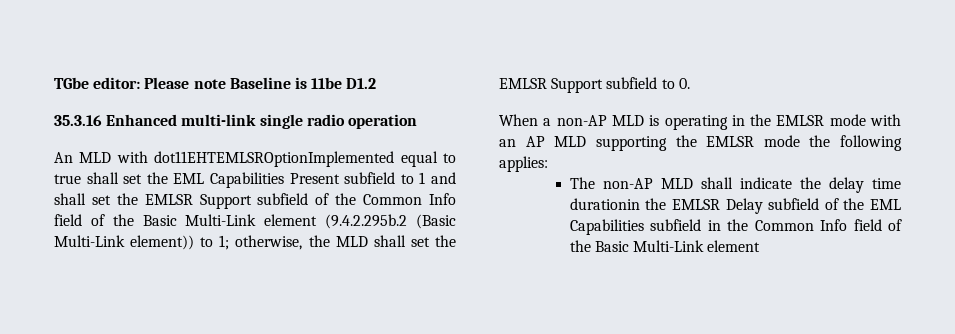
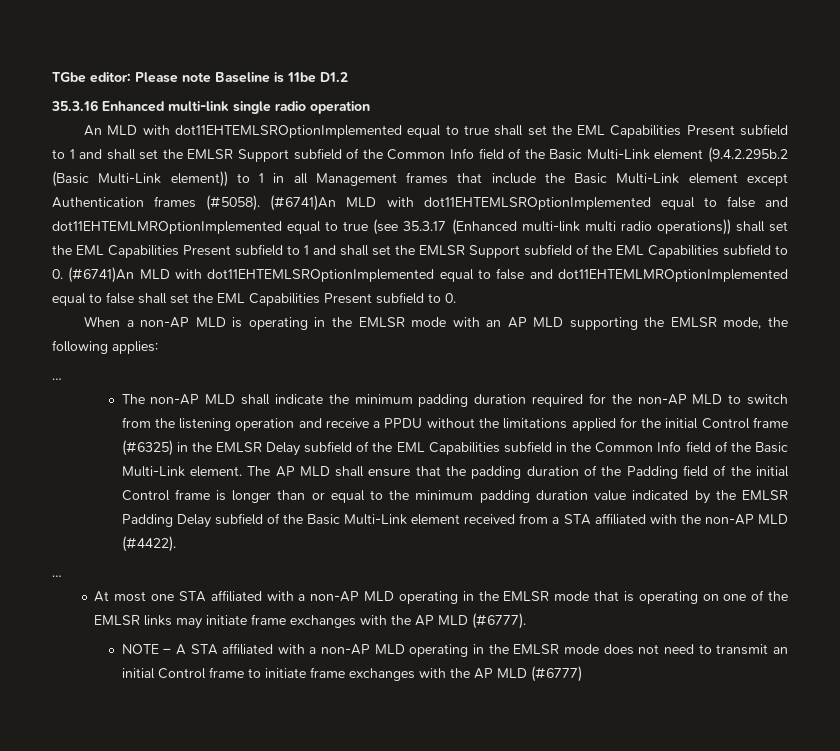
- An MLD with dot11EHTEMLSROptionImplemented equal to true shall set the EML Capabilities Present subfield to 1 and shall set the EMLSR Support subfield of the Common Info field of the Basic Multi-Link element (9.4.2.295b.2 (Basic Multi-Link element)) to 1; otherwise, the MLD shall set the EMLSR Support subfield to 0.
+ An MLD with dot11EHTEMLSROptionImplemented equal to true shall set the EML Capabilities Present subfield to 1 and shall set the EMLSR Support subfield of the Common Info field of the Basic Multi-Link element (9.4.2.295b.2 (Basic Multi-Link element)) to 1 in all Management frames that include the Basic Multi-Link element except Authentication frames (#5058). (#6741)An MLD with dot11EHTEMLSROptionImplemented equal to false and dot11EHTEMLMROptionImplemented equal to true (see 35.3.17 (Enhanced multi-link multi radio operations)) shall set the EML Capabilities Present subfield to 1 and shall set the EMLSR Support subfield of the EML Capabilities subfield to 0. (#6741)An MLD with dot11EHTEMLSROptionImplemented equal to false and dot11EHTEMLMROptionImplemented equal to false shall set the EML Capabilities Present subfield to 0.
- When a non-AP MLD is operating in the EMLSR mode with an AP MLD supporting the EMLSR mode the following applies:
+ When a non-AP MLD is operating in the EMLSR mode with an AP MLD supporting the EMLSR mode, the following applies:
+ …
- The non-AP MLD shall indicate the delay time durationin the EMLSR Delay subfield of the EML Capabilities subfield in the Common Info field of the Basic Multi-Link element
+ The non-AP MLD shall indicate the minimum padding duration required for the non-AP MLD to switch from the listening operation and receive a PPDU without the limitations applied for the initial Control frame (#6325) in the EMLSR Delay subfield of the EML Capabilities subfield in the Common Info field of the Basic Multi-Link element. The AP MLD shall ensure that the padding duration of the Padding field of the initial Control frame is longer than or equal to the minimum padding duration value indicated by the EMLSR Padding Delay subfield of the Basic Multi-Link element received from a STA affiliated with the non-AP MLD (#4422).
+ …
+ At most one STA affiliated with a non-AP MLD operating in the EMLSR mode that is operating on one of the EMLSR links may initiate frame exchanges with the AP MLD (#6777).
+ NOTE – A STA affiliated with a non-AP MLD operating in the EMLSR mode does not need to transmit an initial Control frame to initiate frame exchanges with the AP MLD (#6777)

